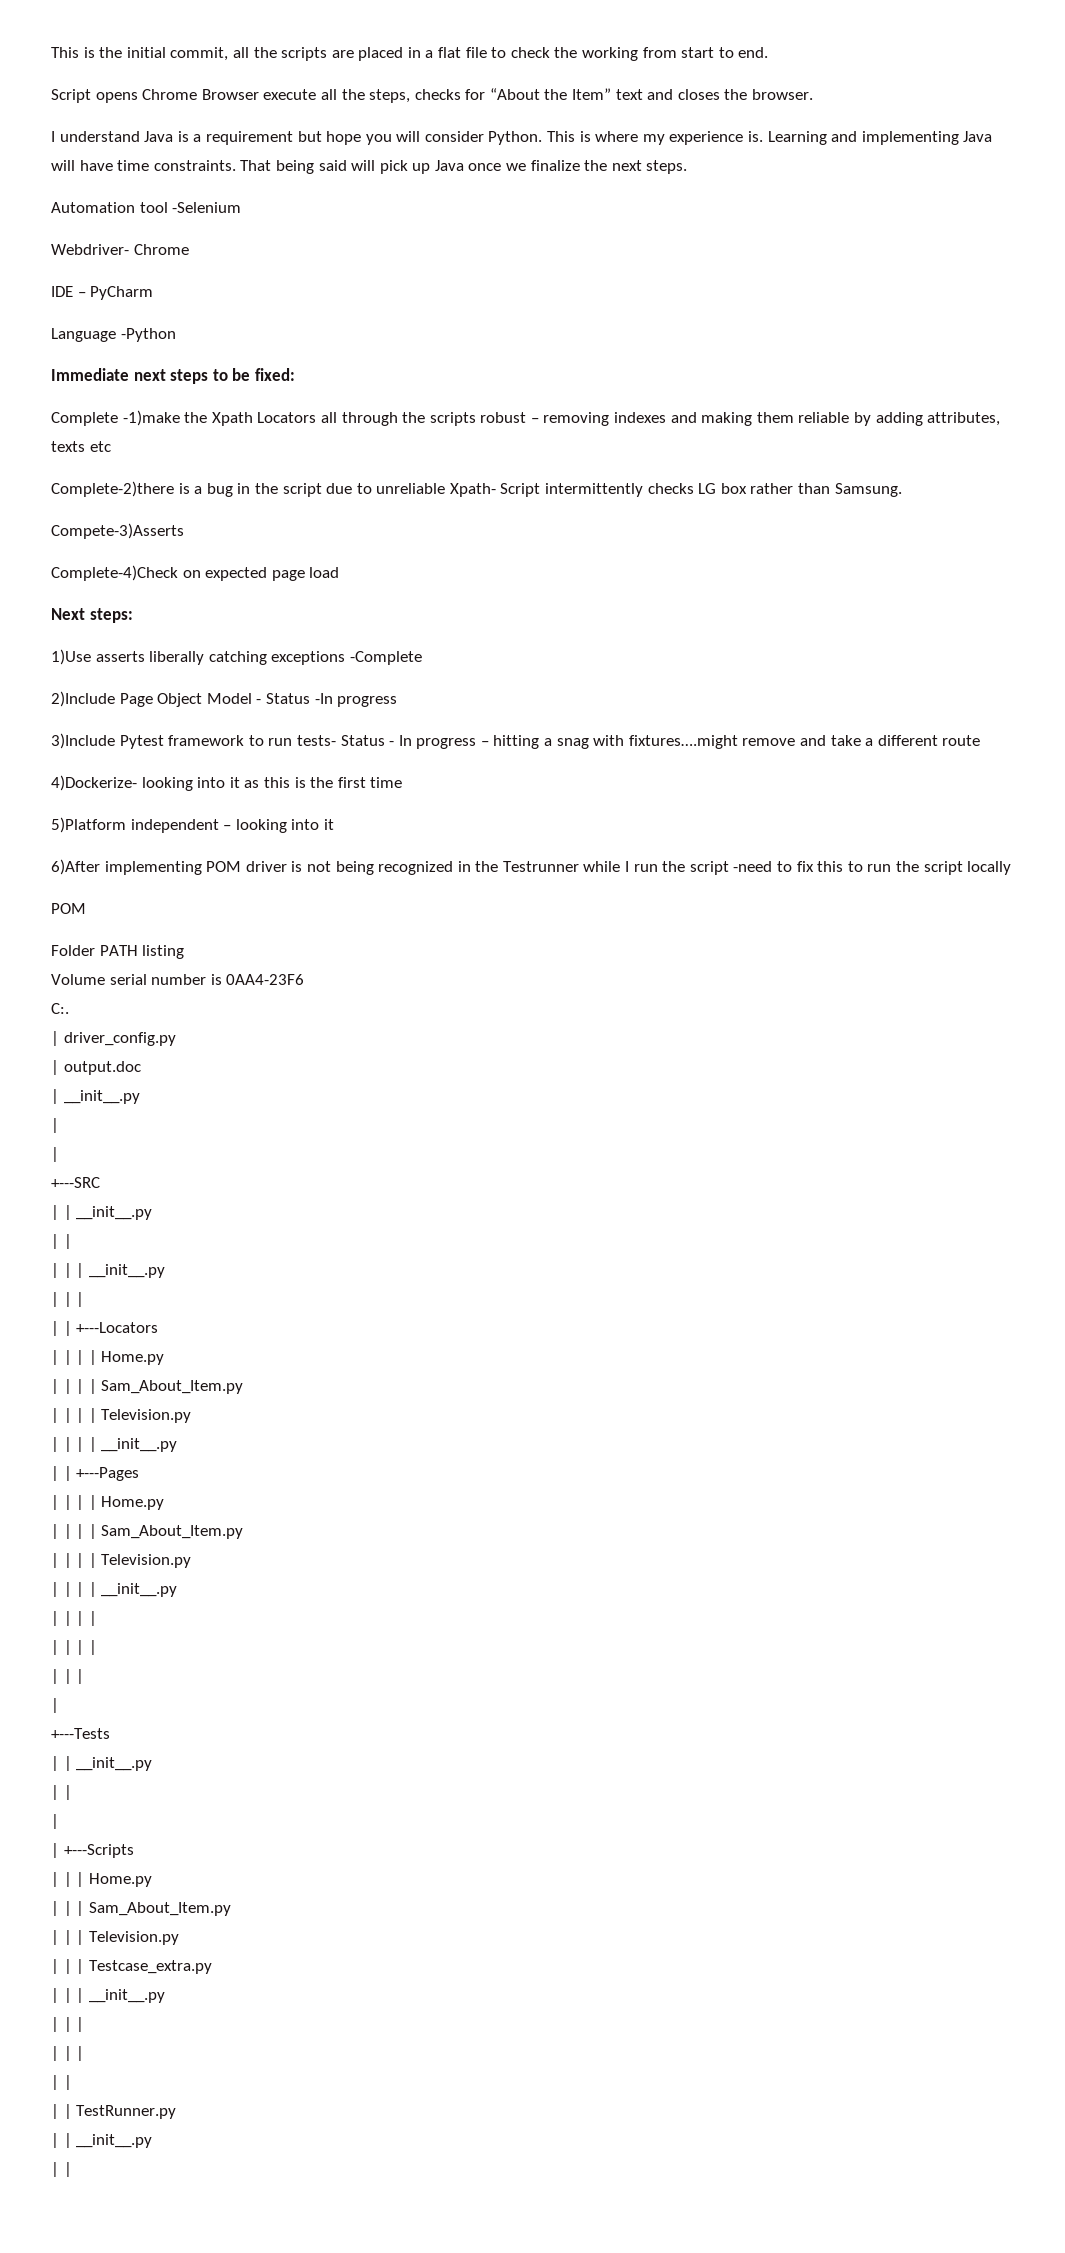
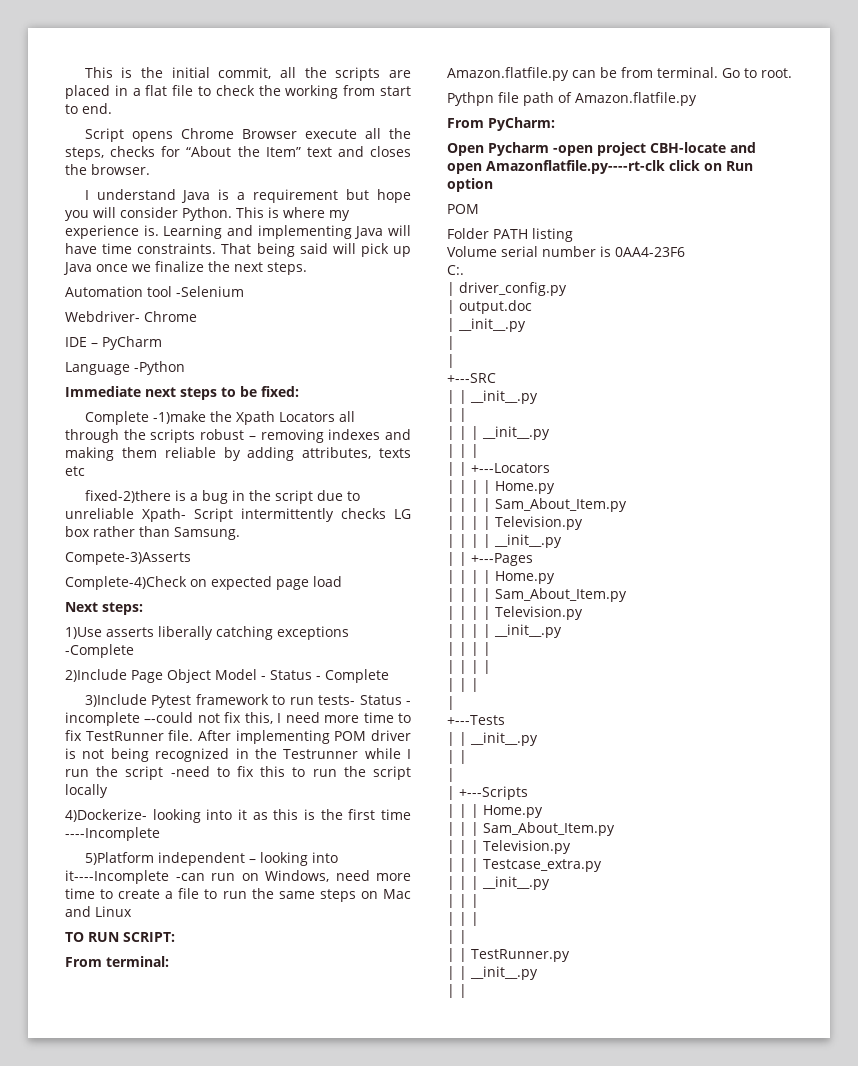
- Complete-2)there is a bug in the script due to unreliable Xpath- Script intermittently checks LG box rather than Samsung.
+ fixed-2)there is a bug in the script due to unreliable Xpath- Script intermittently checks LG box rather than Samsung.
- 2)Include Page Object Model - Status -In progress
+ 2)Include Page Object Model - Status - Complete
- 3)Include Pytest framework to run tests- Status - In progress – hitting a snag with fixtures….might remove and take a different route
- 4)Dockerize- looking into it as this is the first time
- 5)Platform independent – looking into it
- 6)After implementing POM driver is not being recognized in the Testrunner while I run the script -need to fix this to run the script locally
+ 3)Include Pytest framework to run tests- Status - incomplete –-could not fix this, I need more time to fix TestRunner file. After implementing POM driver is not being recognized in the Testrunner while I run the script -need to fix this to run the script locally
+ 4)Dockerize- looking into it as this is the first time ----Incomplete
+ 5)Platform independent – looking into it----Incomplete -can run on Windows, need more time to create a file to run the same steps on Mac and Linux
+ TO RUN SCRIPT:
+ From terminal:
+ Amazon.flatfile.py can be from terminal. Go to root.
+ Pythpn file path of Amazon.flatfile.py
+ From PyCharm:
+ Open Pycharm -open project CBH-locate and open Amazonflatfile.py----rt-clk click on Run option

